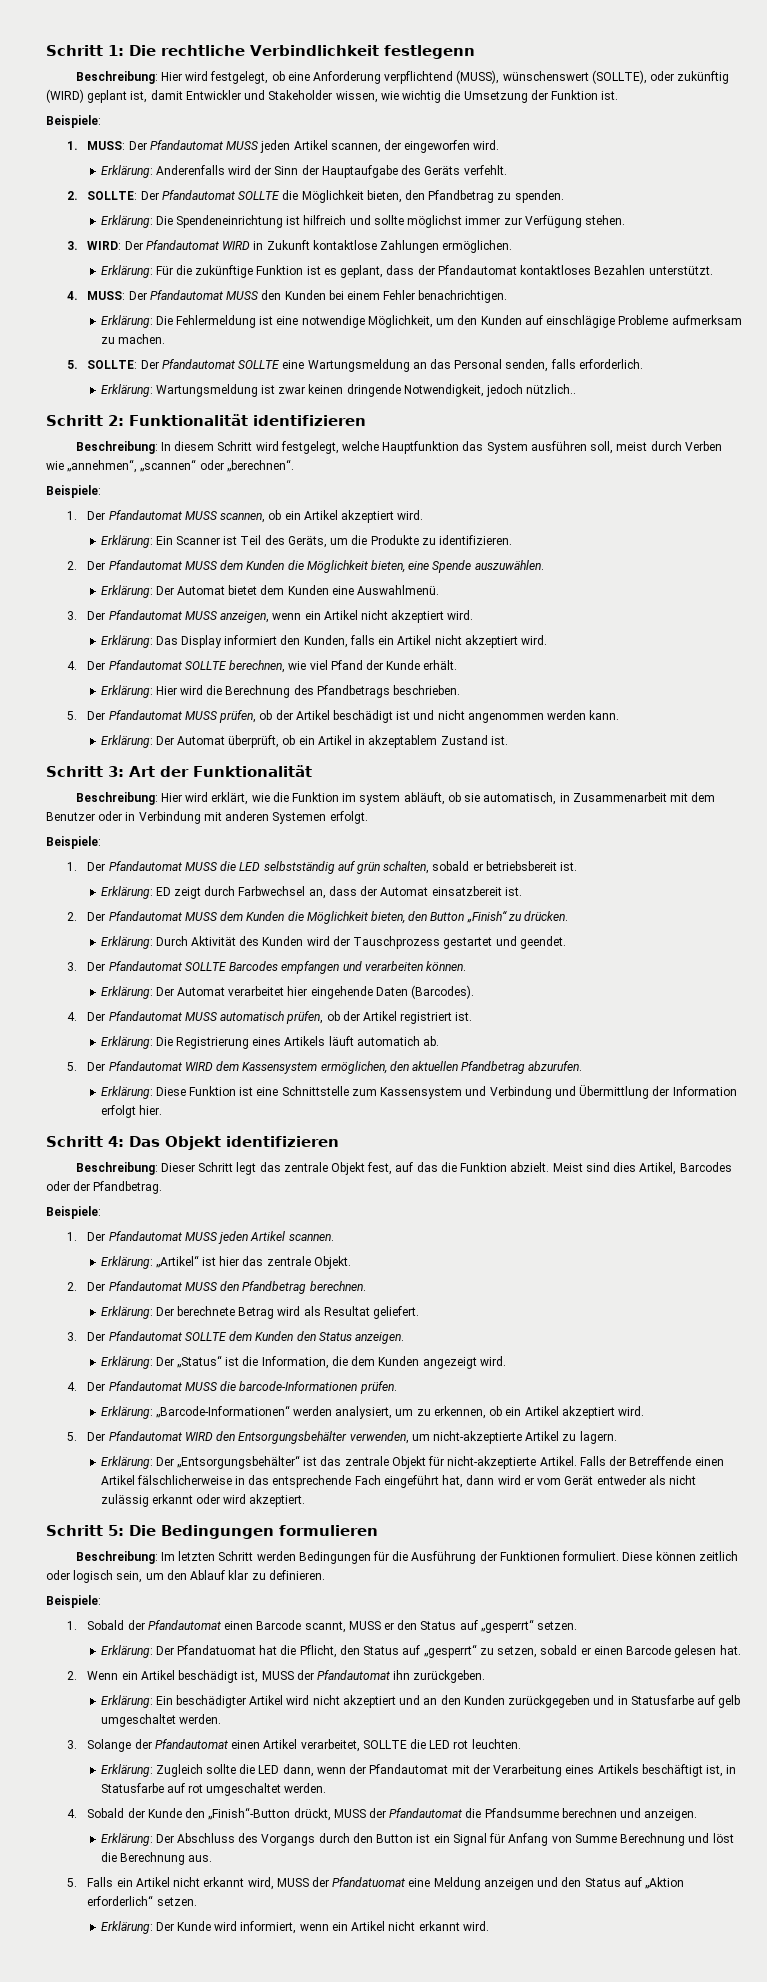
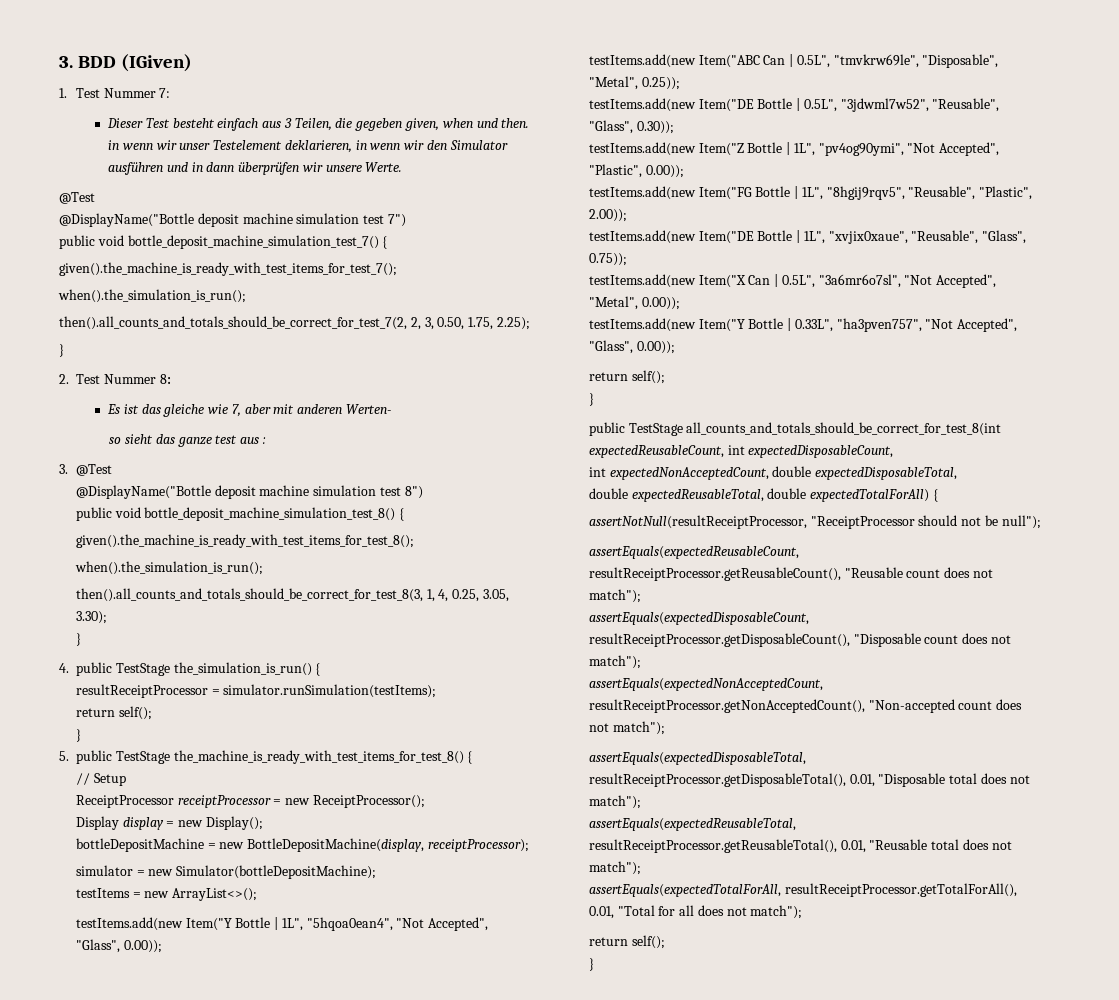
- Schritt 1: Die rechtliche Verbindlichkeit festlegenn
- Beschreibung: Hier wird festgelegt, ob eine Anforderung verpflichtend (MUSS), wünschenswert (SOLLTE), oder zukünftig (WIRD) geplant ist, damit Entwickler und Stakeholder wissen, wie wichtig die Umsetzung der Funktion ist.
- Beispiele:
- 1. MUSS: Der Pfandautomat MUSS jeden Artikel scannen, der eingeworfen wird.
- Erklärung: Anderenfalls wird der Sinn der Hauptaufgabe des Geräts verfehlt.
- 2. SOLLTE: Der Pfandautomat SOLLTE die Möglichkeit bieten, den Pfandbetrag zu spenden.
- Erklärung: Die Spendeneinrichtung ist hilfreich und sollte möglichst immer zur Verfügung stehen.
- 3. WIRD: Der Pfandautomat WIRD in Zukunft kontaktlose Zahlungen ermöglichen.
- Erklärung: Für die zukünftige Funktion ist es geplant, dass der Pfandautomat kontaktloses Bezahlen unterstützt.
- 4. MUSS: Der Pfandautomat MUSS den Kunden bei einem Fehler benachrichtigen.
- Erklärung: Die Fehlermeldung ist eine notwendige Möglichkeit, um den Kunden auf einschlägige Probleme aufmerksam zu machen.
- 5. SOLLTE: Der Pfandautomat SOLLTE eine Wartungsmeldung an das Personal senden, falls erforderlich.
- Erklärung: Wartungsmeldung ist zwar keinen dringende Notwendigkeit, jedoch nützlich..
- Schritt 2: Funktionalität identifizieren
- Beschreibung: In diesem Schritt wird festgelegt, welche Hauptfunktion das System ausführen soll, meist durch Verben wie „annehmen“, „scannen“ oder „berechnen“.
- Beispiele:
- 1. Der Pfandautomat MUSS scannen, ob ein Artikel akzeptiert wird.
- Erklärung: Ein Scanner ist Teil des Geräts, um die Produkte zu identifizieren.
- 2. Der Pfandautomat MUSS dem Kunden die Möglichkeit bieten, eine Spende auszuwählen.
- Erklärung: Der Automat bietet dem Kunden eine Auswahlmenü.
- 3. Der Pfandautomat MUSS anzeigen, wenn ein Artikel nicht akzeptiert wird.
- Erklärung: Das Display informiert den Kunden, falls ein Artikel nicht akzeptiert wird.
- 4. Der Pfandautomat SOLLTE berechnen, wie viel Pfand der Kunde erhält.
- Erklärung: Hier wird die Berechnung des Pfandbetrags beschrieben.
- 5. Der Pfandautomat MUSS prüfen, ob der Artikel beschädigt ist und nicht angenommen werden kann.
- Erklärung: Der Automat überprüft, ob ein Artikel in akzeptablem Zustand ist.
- Schritt 3: Art der Funktionalität
- Beschreibung: Hier wird erklärt, wie die Funktion im system abläuft, ob sie automatisch, in Zusammenarbeit mit dem Benutzer oder in Verbindung mit anderen Systemen erfolgt.
- Beispiele:
- 1. Der Pfandautomat MUSS die LED selbstständig auf grün schalten, sobald er betriebsbereit ist.
- Erklärung: ED zeigt durch Farbwechsel an, dass der Automat einsatzbereit ist.
- 2. Der Pfandautomat MUSS dem Kunden die Möglichkeit bieten, den Button „Finish“ zu drücken.
- Erklärung: Durch Aktivität des Kunden wird der Tauschprozess gestartet und geendet.
- 3. Der Pfandautomat SOLLTE Barcodes empfangen und verarbeiten können.
- Erklärung: Der Automat verarbeitet hier eingehende Daten (Barcodes).
- 4. Der Pfandautomat MUSS automatisch prüfen, ob der Artikel registriert ist.
- Erklärung: Die Registrierung eines Artikels läuft automatich ab.
- 5. Der Pfandautomat WIRD dem Kassensystem ermöglichen, den aktuellen Pfandbetrag abzurufen.
- Erklärung: Diese Funktion ist eine Schnittstelle zum Kassensystem und Verbindung und Übermittlung der Information erfolgt hier.
- Schritt 4: Das Objekt identifizieren
- Beschreibung: Dieser Schritt legt das zentrale Objekt fest, auf das die Funktion abzielt. Meist sind dies Artikel, Barcodes oder der Pfandbetrag.
- Beispiele:
- 1. Der Pfandautomat MUSS jeden Artikel scannen.
- Erklärung: „Artikel“ ist hier das zentrale Objekt.
- 2. Der Pfandautomat MUSS den Pfandbetrag berechnen.
- Erklärung: Der berechnete Betrag wird als Resultat geliefert.
- 3. Der Pfandautomat SOLLTE dem Kunden den Status anzeigen.
- Erklärung: Der „Status“ ist die Information, die dem Kunden angezeigt wird.
- 4. Der Pfandautomat MUSS die barcode-Informationen prüfen.
- Erklärung: „Barcode-Informationen“ werden analysiert, um zu erkennen, ob ein Artikel akzeptiert wird.
- 5. Der Pfandautomat WIRD den Entsorgungsbehälter verwenden, um nicht-akzeptierte Artikel zu lagern.
- Erklärung: Der „Entsorgungsbehälter“ ist das zentrale Objekt für nicht-akzeptierte Artikel. Falls der Betreffende einen Artikel fälschlicherweise in das entsprechende Fach eingeführt hat, dann wird er vom Gerät entweder als nicht zulässig erkannt oder wird akzeptiert.
- Schritt 5: Die Bedingungen formulieren
- Beschreibung: Im letzten Schritt werden Bedingungen für die Ausführung der Funktionen formuliert. Diese können zeitlich oder logisch sein, um den Ablauf klar zu definieren.
- Beispiele:
- 1. Sobald der Pfandautomat einen Barcode scannt, MUSS er den Status auf „gesperrt“ setzen.
- Erklärung: Der Pfandatuomat hat die Pflicht, den Status auf „gesperrt“ zu setzen, sobald er einen Barcode gelesen hat.
- 2. Wenn ein Artikel beschädigt ist, MUSS der Pfandautomat ihn zurückgeben.
- Erklärung: Ein beschädigter Artikel wird nicht akzeptiert und an den Kunden zurückgegeben und in Statusfarbe auf gelb umgeschaltet werden.
- 3. Solange der Pfandautomat einen Artikel verarbeitet, SOLLTE die LED rot leuchten.
- Erklärung: Zugleich sollte die LED dann, wenn der Pfandautomat mit der Verarbeitung eines Artikels beschäftigt ist, in Statusfarbe auf rot umgeschaltet werden.
- 4. Sobald der Kunde den „Finish“-Button drückt, MUSS der Pfandautomat die Pfandsumme berechnen und anzeigen.
- Erklärung: Der Abschluss des Vorgangs durch den Button ist ein Signal für Anfang von Summe Berechnung und löst die Berechnung aus.
- 5. Falls ein Artikel nicht erkannt wird, MUSS der Pfandatuomat eine Meldung anzeigen und den Status auf „Aktion erforderlich“ setzen.
- Erklärung: Der Kunde wird informiert, wenn ein Artikel nicht erkannt wird.
+ 3. BDD (IGiven)
+ 1. Test Nummer 7:
+ Dieser Test besteht einfach aus 3 Teilen, die gegeben given, when und then. in wenn wir unser Testelement deklarieren, in wenn wir den Simulator ausführen und in dann überprüfen wir unsere Werte.
+ @Test
+ @DisplayName("Bottle deposit machine simulation test 7")
+ public void bottle_deposit_machine_simulation_test_7() {
+ given().the_machine_is_ready_with_test_items_for_test_7();
+ when().the_simulation_is_run();
+ then().all_counts_and_totals_should_be_correct_for_test_7(2, 2, 3, 0.50, 1.75, 2.25);
+ }
+ 2. Test Nummer 8:
+ Es ist das gleiche wie 7, aber mit anderen Werten-
+ so sieht das ganze test aus :
+ 3. @Test
+ @DisplayName("Bottle deposit machine simulation test 8")
+ public void bottle_deposit_machine_simulation_test_8() {
+ given().the_machine_is_ready_with_test_items_for_test_8();
+ when().the_simulation_is_run();
+ then().all_counts_and_totals_should_be_correct_for_test_8(3, 1, 4, 0.25, 3.05, 3.30);
+ }
+ 4. public TestStage the_simulation_is_run() {
+ resultReceiptProcessor = simulator.runSimulation(testItems);
+ return self();
+ }
+ 5. public TestStage the_machine_is_ready_with_test_items_for_test_8() {
+ // Setup
+ ReceiptProcessor receiptProcessor = new ReceiptProcessor();
+ Display display = new Display();
+ bottleDepositMachine = new BottleDepositMachine(display, receiptProcessor);
+ simulator = new Simulator(bottleDepositMachine);
+ testItems = new ArrayList<>();
+ testItems.add(new Item("Y Bottle | 1L", "5hqoa0ean4", "Not Accepted", "Glass", 0.00));
+ testItems.add(new Item("ABC Can | 0.5L", "tmvkrw69le", "Disposable", "Metal", 0.25));
+ testItems.add(new Item("DE Bottle | 0.5L", "3jdwml7w52", "Reusable", "Glass", 0.30));
+ testItems.add(new Item("Z Bottle | 1L", "pv4og90ymi", "Not Accepted", "Plastic", 0.00));
+ testItems.add(new Item("FG Bottle | 1L", "8hgij9rqv5", "Reusable", "Plastic", 2.00));
+ testItems.add(new Item("DE Bottle | 1L", "xvjix0xaue", "Reusable", "Glass", 0.75));
+ testItems.add(new Item("X Can | 0.5L", "3a6mr6o7sl", "Not Accepted", "Metal", 0.00));
+ testItems.add(new Item("Y Bottle | 0.33L", "ha3pven757", "Not Accepted", "Glass", 0.00));
+ return self();
+ }
+ public TestStage all_counts_and_totals_should_be_correct_for_test_8(int expectedReusableCount, int expectedDisposableCount,
+ int expectedNonAcceptedCount, double expectedDisposableTotal,
+ double expectedReusableTotal, double expectedTotalForAll) {
+ assertNotNull(resultReceiptProcessor, "ReceiptProcessor should not be null");
+ assertEquals(expectedReusableCount, resultReceiptProcessor.getReusableCount(), "Reusable count does not match");
+ assertEquals(expectedDisposableCount, resultReceiptProcessor.getDisposableCount(), "Disposable count does not match");
+ assertEquals(expectedNonAcceptedCount, resultReceiptProcessor.getNonAcceptedCount(), "Non-accepted count does not match");
+ assertEquals(expectedDisposableTotal, resultReceiptProcessor.getDisposableTotal(), 0.01, "Disposable total does not match");
+ assertEquals(expectedReusableTotal, resultReceiptProcessor.getReusableTotal(), 0.01, "Reusable total does not match");
+ assertEquals(expectedTotalForAll, resultReceiptProcessor.getTotalForAll(), 0.01, "Total for all does not match");
+ return self();
+ }

